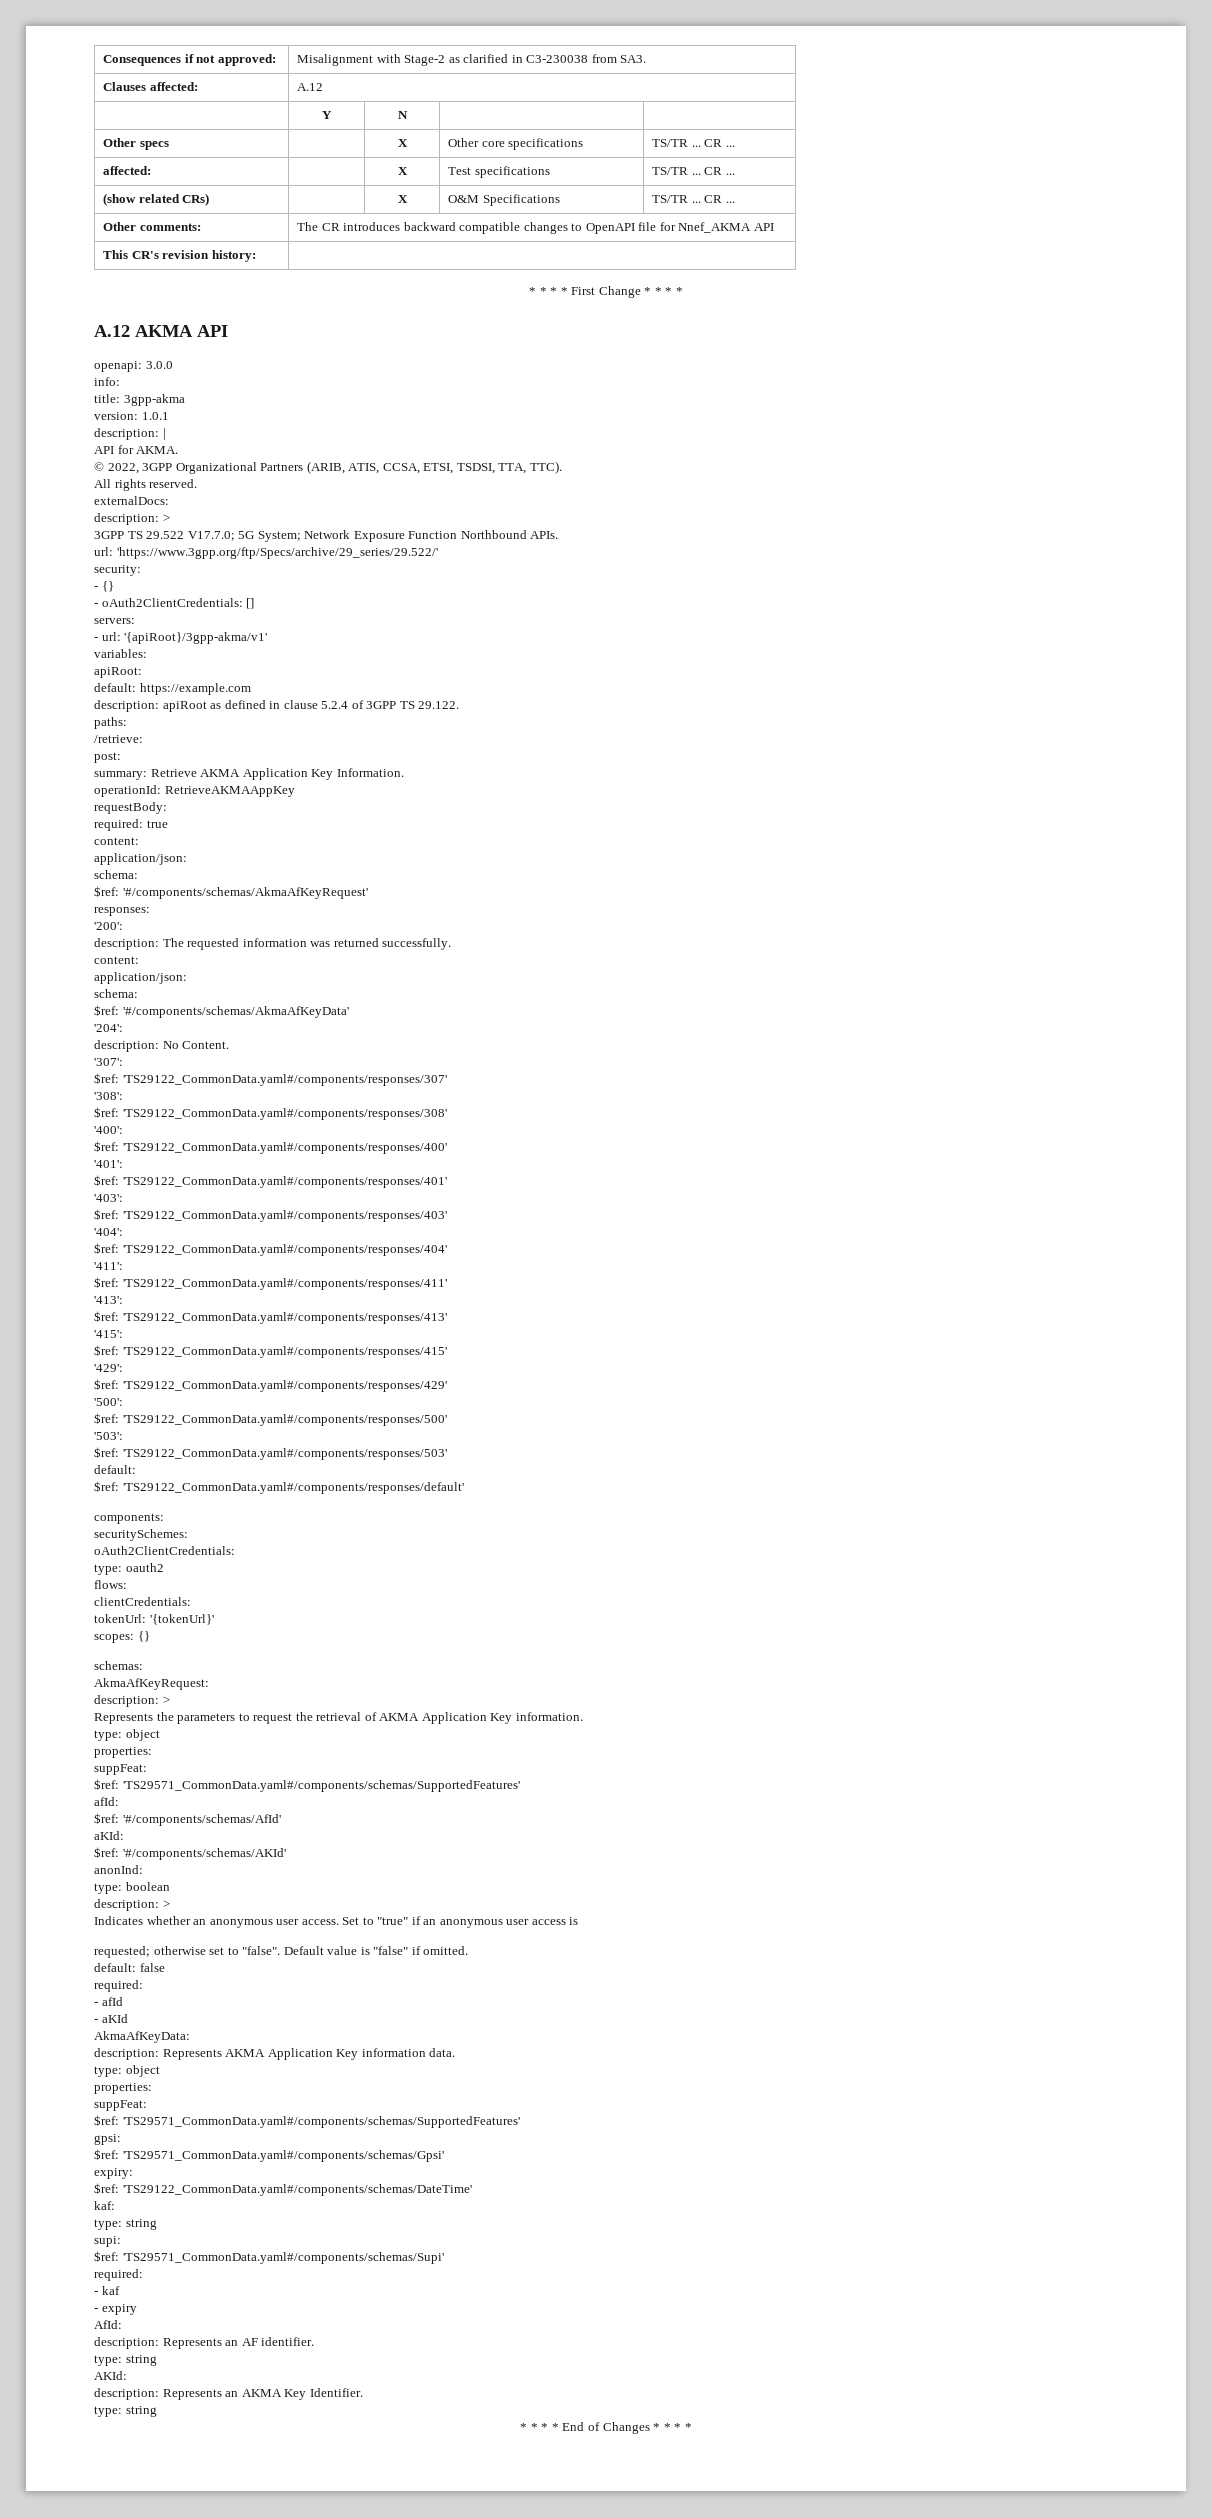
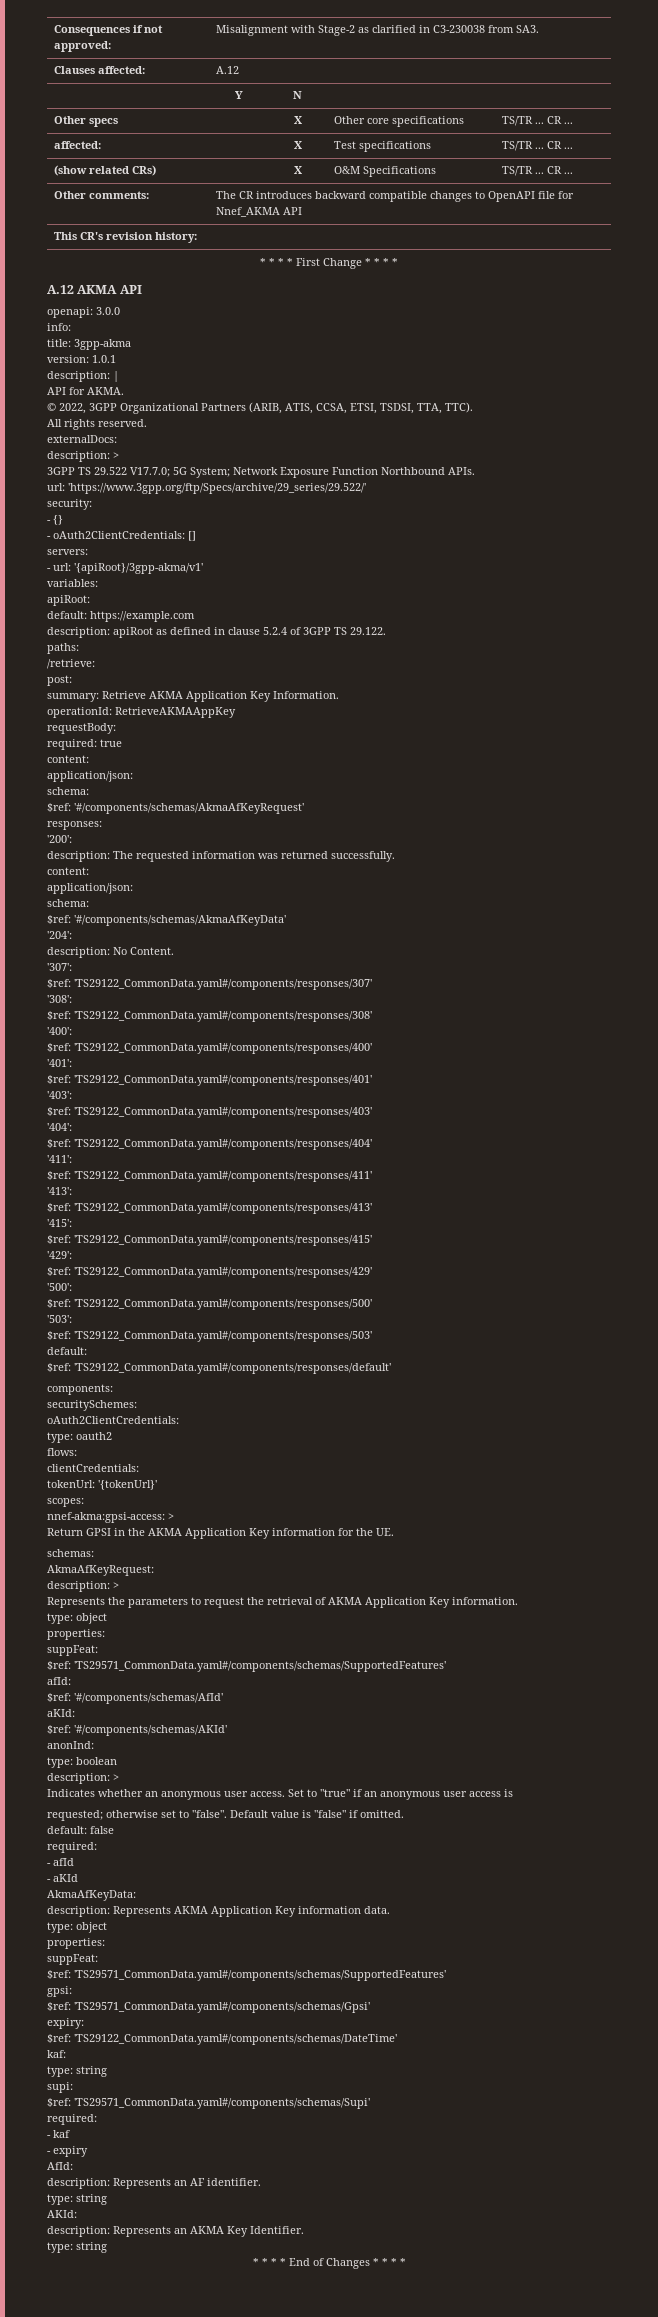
- scopes: {}
+ scopes:
+ nnef-akma:gpsi-access: >
+ Return GPSI in the AKMA Application Key information for the UE.

